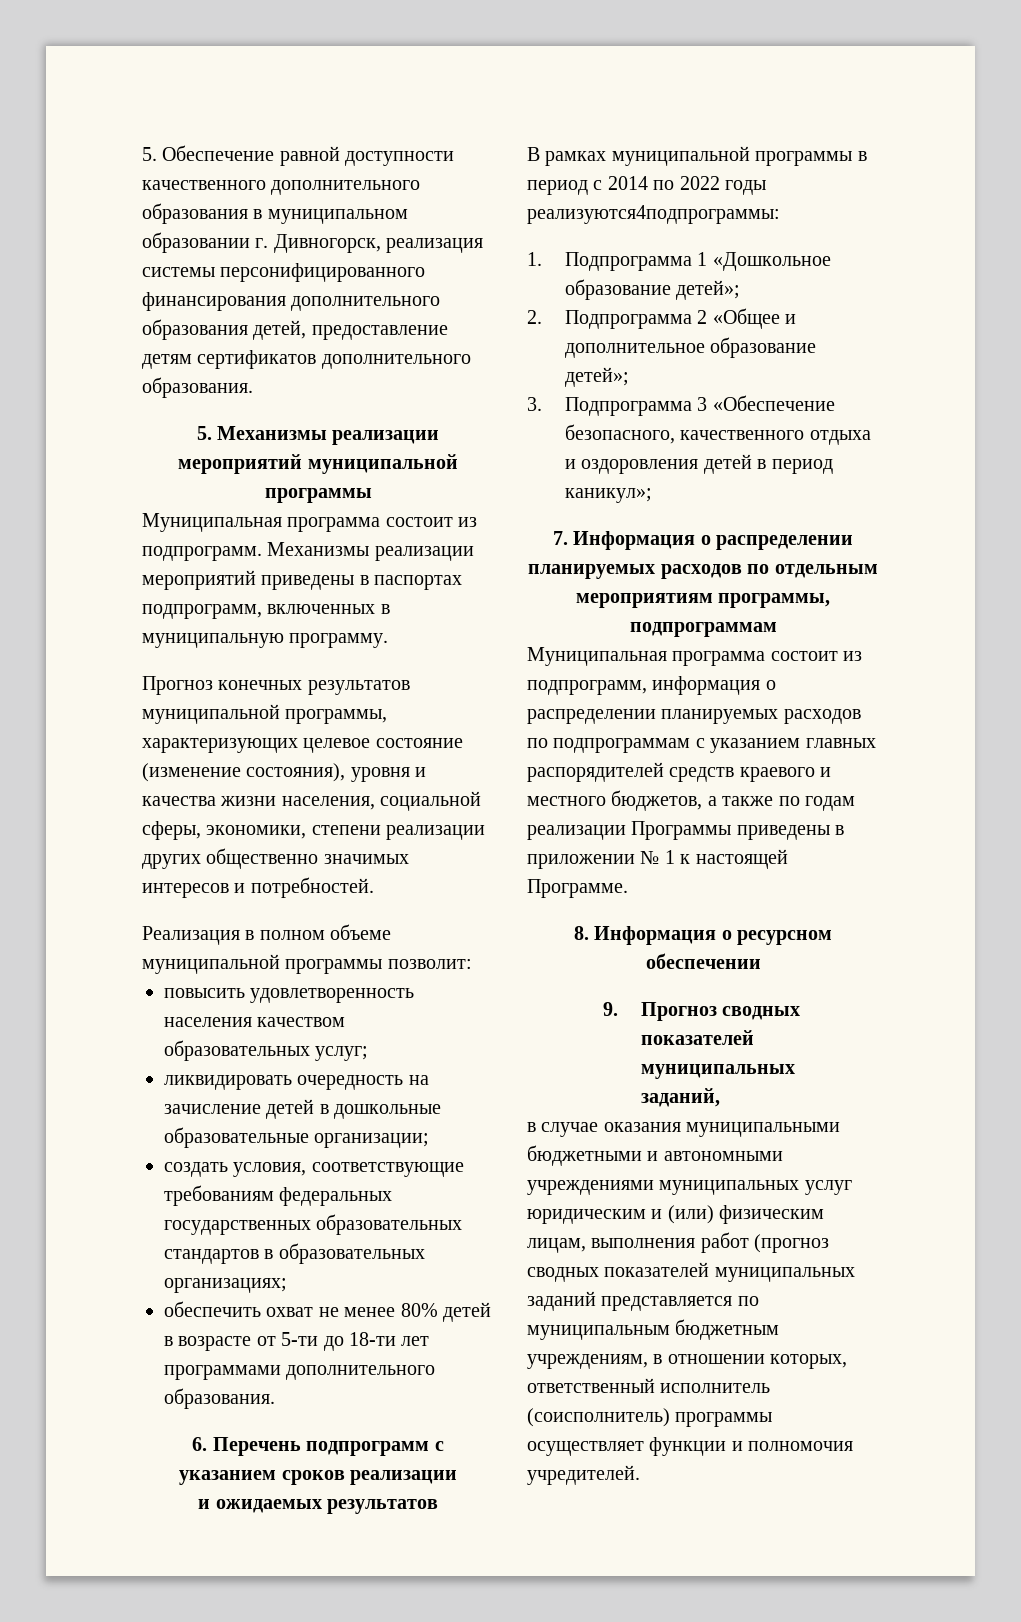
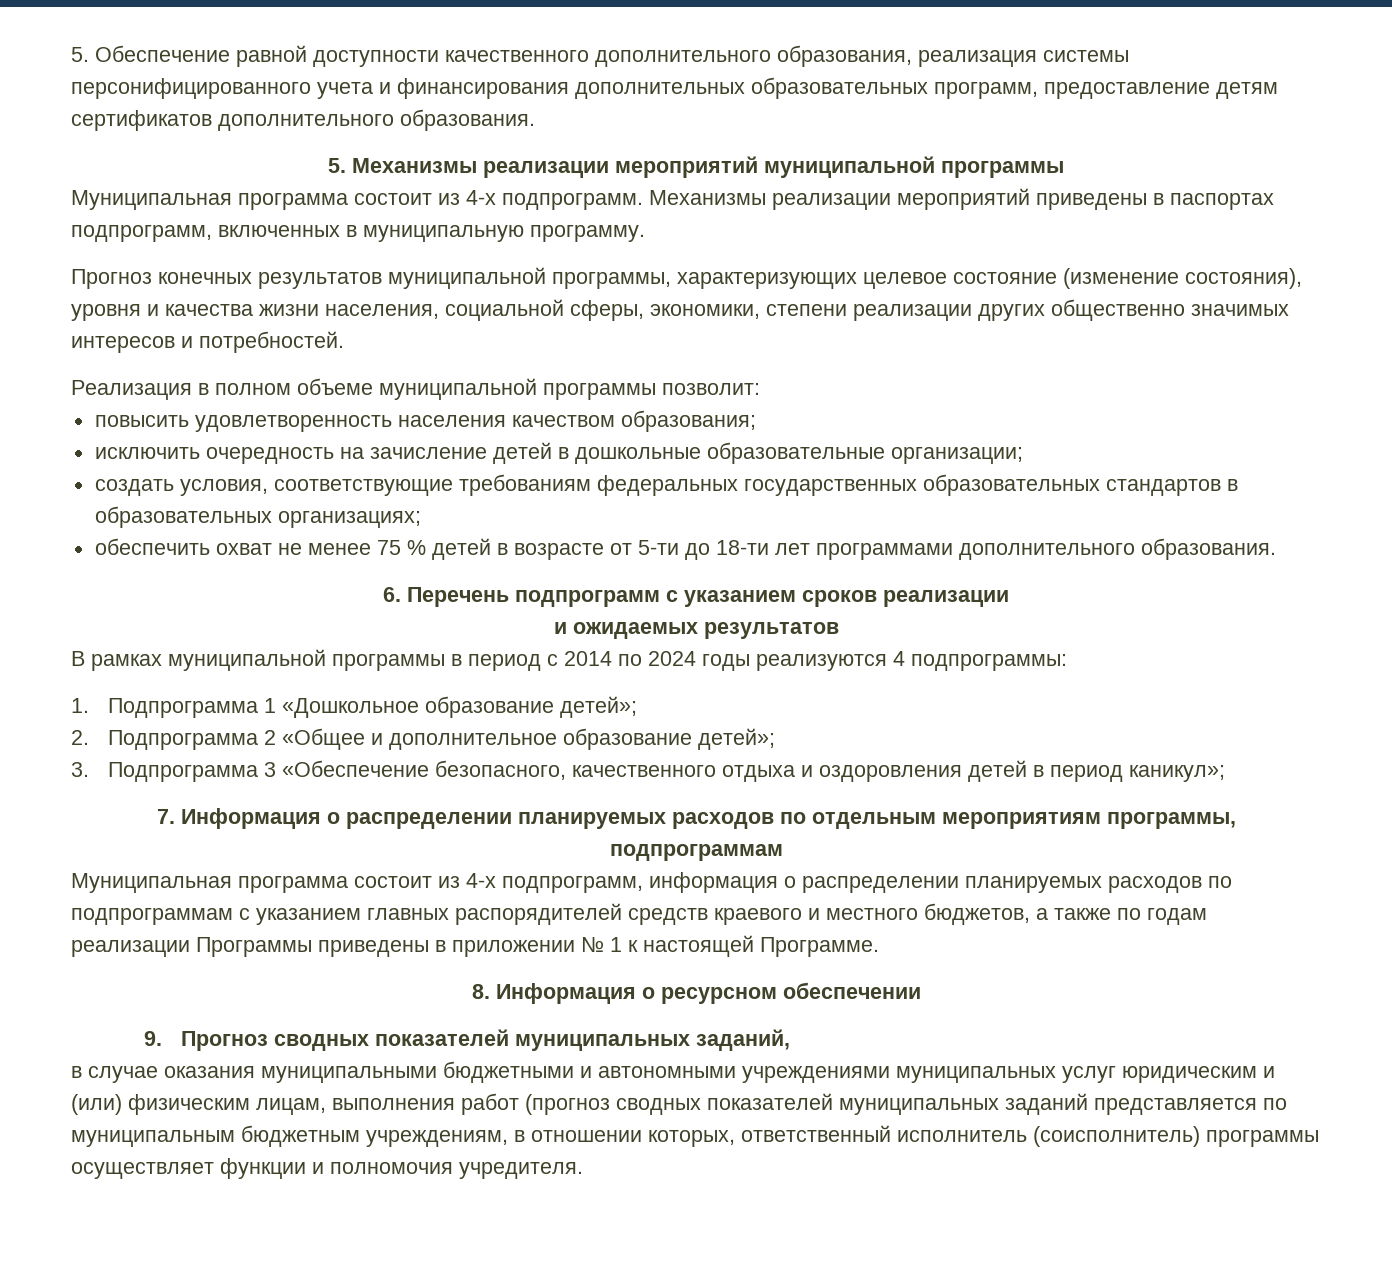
- 5. Обеспечение равной доступности качественного дополнительного образования в муниципальном образовании г. Дивногорск, реализация системы персонифицированного финансирования дополнительного образования детей, предоставление детям сертификатов дополнительного образования.
+ 5. Обеспечение равной доступности качественного дополнительного образования, реализация системы персонифицированного учета и финансирования дополнительных образовательных программ, предоставление детям сертификатов дополнительного образования.
- Муниципальная программа состоит из подпрограмм.
+ Муниципальная программа состоит из 4-х подпрограмм.
- повысить удовлетворенность населения качеством образовательных услуг;
- ликвидировать очередность на зачисление детей в дошкольные образовательные организации;
+ повысить удовлетворенность населения качеством образования;
+ исключить очередность на зачисление детей в дошкольные образовательные организации;
- обеспечить охват не менее 80% детей в возрасте от 5-ти до 18-ти лет программами дополнительного образования.
+ обеспечить охват не менее 75 % детей в возрасте от 5-ти до 18-ти лет программами дополнительного образования.
- В рамках муниципальной программы в период с 2014 по 2022 годы реализуются4подпрограммы:
+ В рамках муниципальной программы в период с 2014 по 2024 годы реализуются 4 подпрограммы:
- Муниципальная программа состоит из подпрограмм, информация о распределении планируемых расходов по подпрограммам с указанием главных распорядителей средств краевого и местного бюджетов, а также по годам реализации Программы приведены в приложении № 1 к настоящей Программе.
+ Муниципальная программа состоит из 4-х подпрограмм, информация о распределении планируемых расходов по подпрограммам с указанием главных распорядителей средств краевого и местного бюджетов, а также по годам реализации Программы приведены в приложении № 1 к настоящей Программе.
- в случае оказания муниципальными бюджетными и автономными учреждениями муниципальных услуг юридическим и (или) физическим лицам, выполнения работ (прогноз сводных показателей муниципальных заданий представляется по муниципальным бюджетным учреждениям, в отношении которых, ответственный исполнитель (соисполнитель) программы осуществляет функции и полномочия учредителей.
+ в случае оказания муниципальными бюджетными и автономными учреждениями муниципальных услуг юридическим и (или) физическим лицам, выполнения работ (прогноз сводных показателей муниципальных заданий представляется по муниципальным бюджетным учреждениям, в отношении которых, ответственный исполнитель (соисполнитель) программы осуществляет функции и полномочия учредителя.

